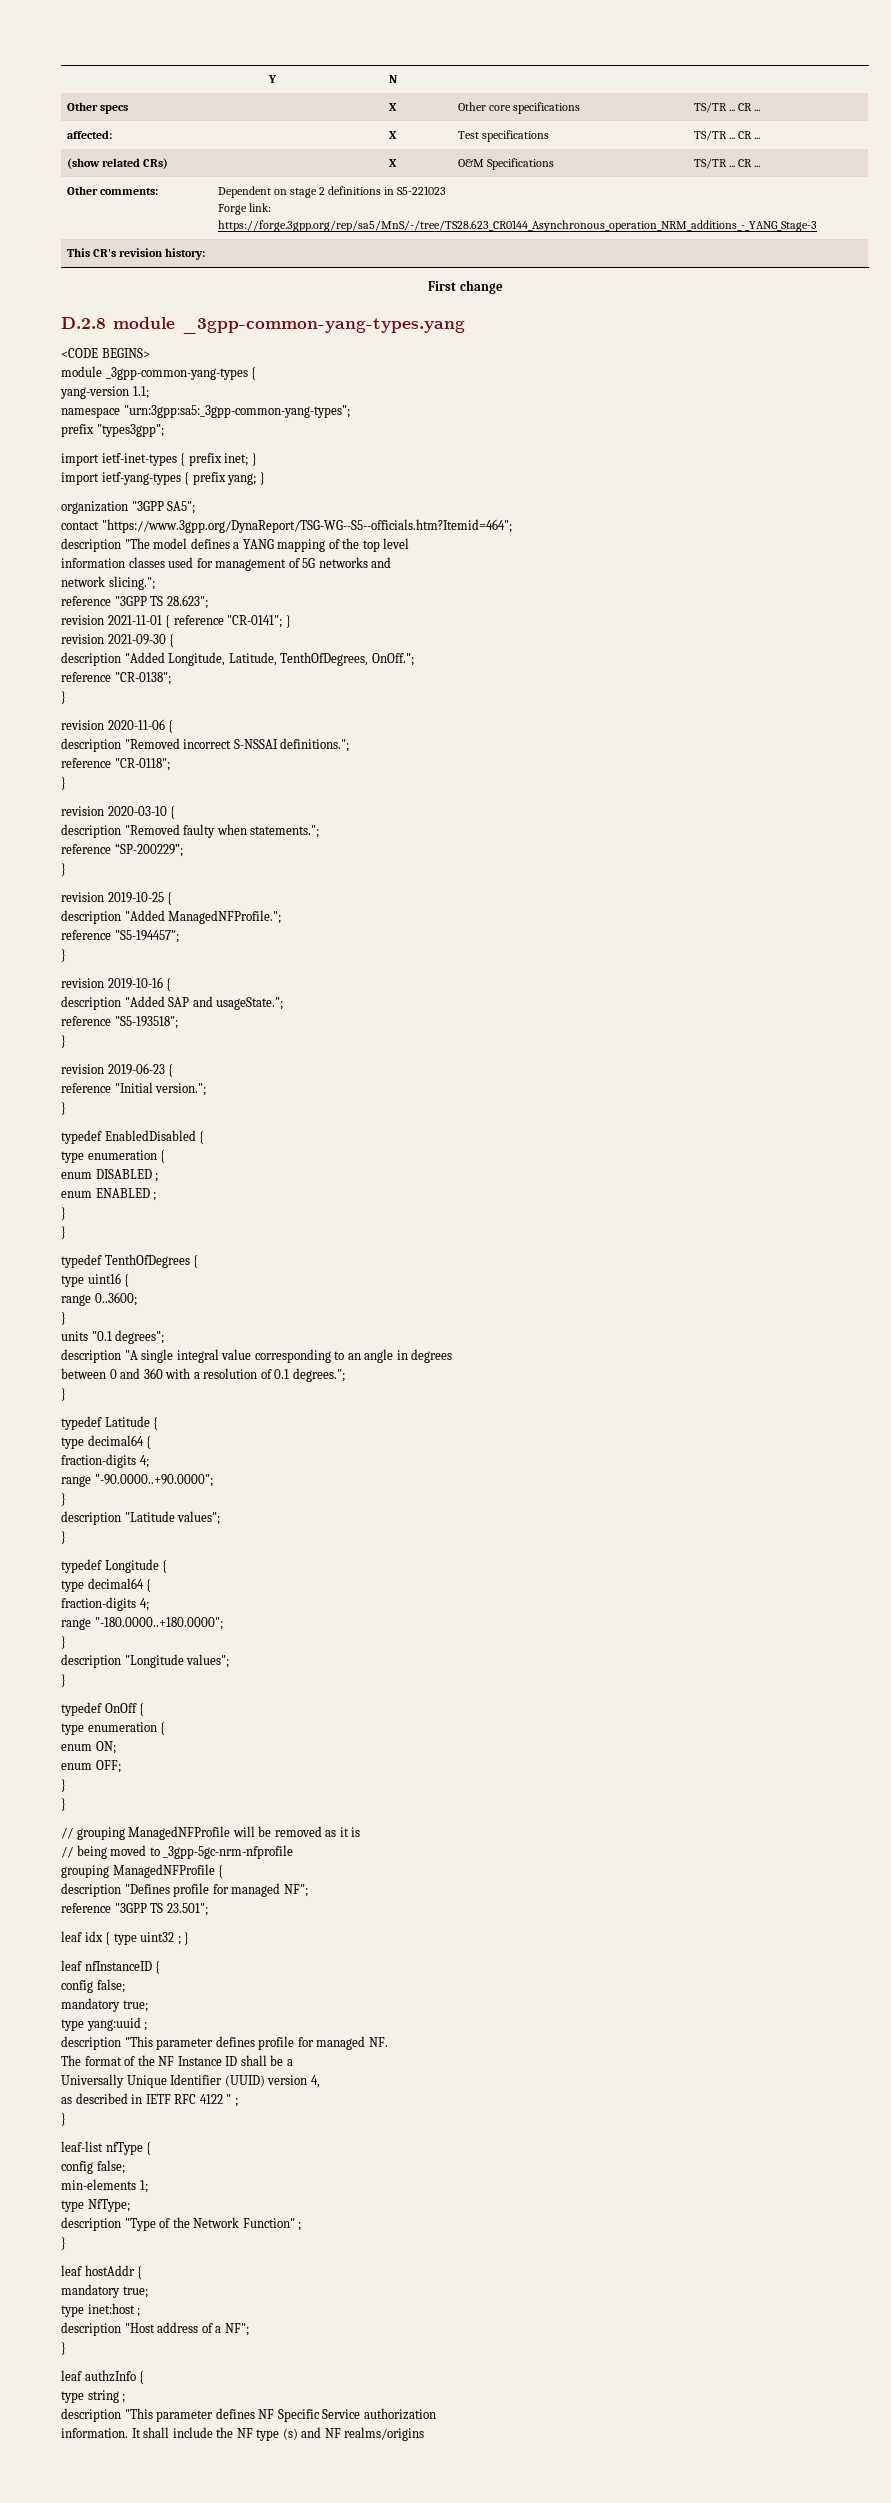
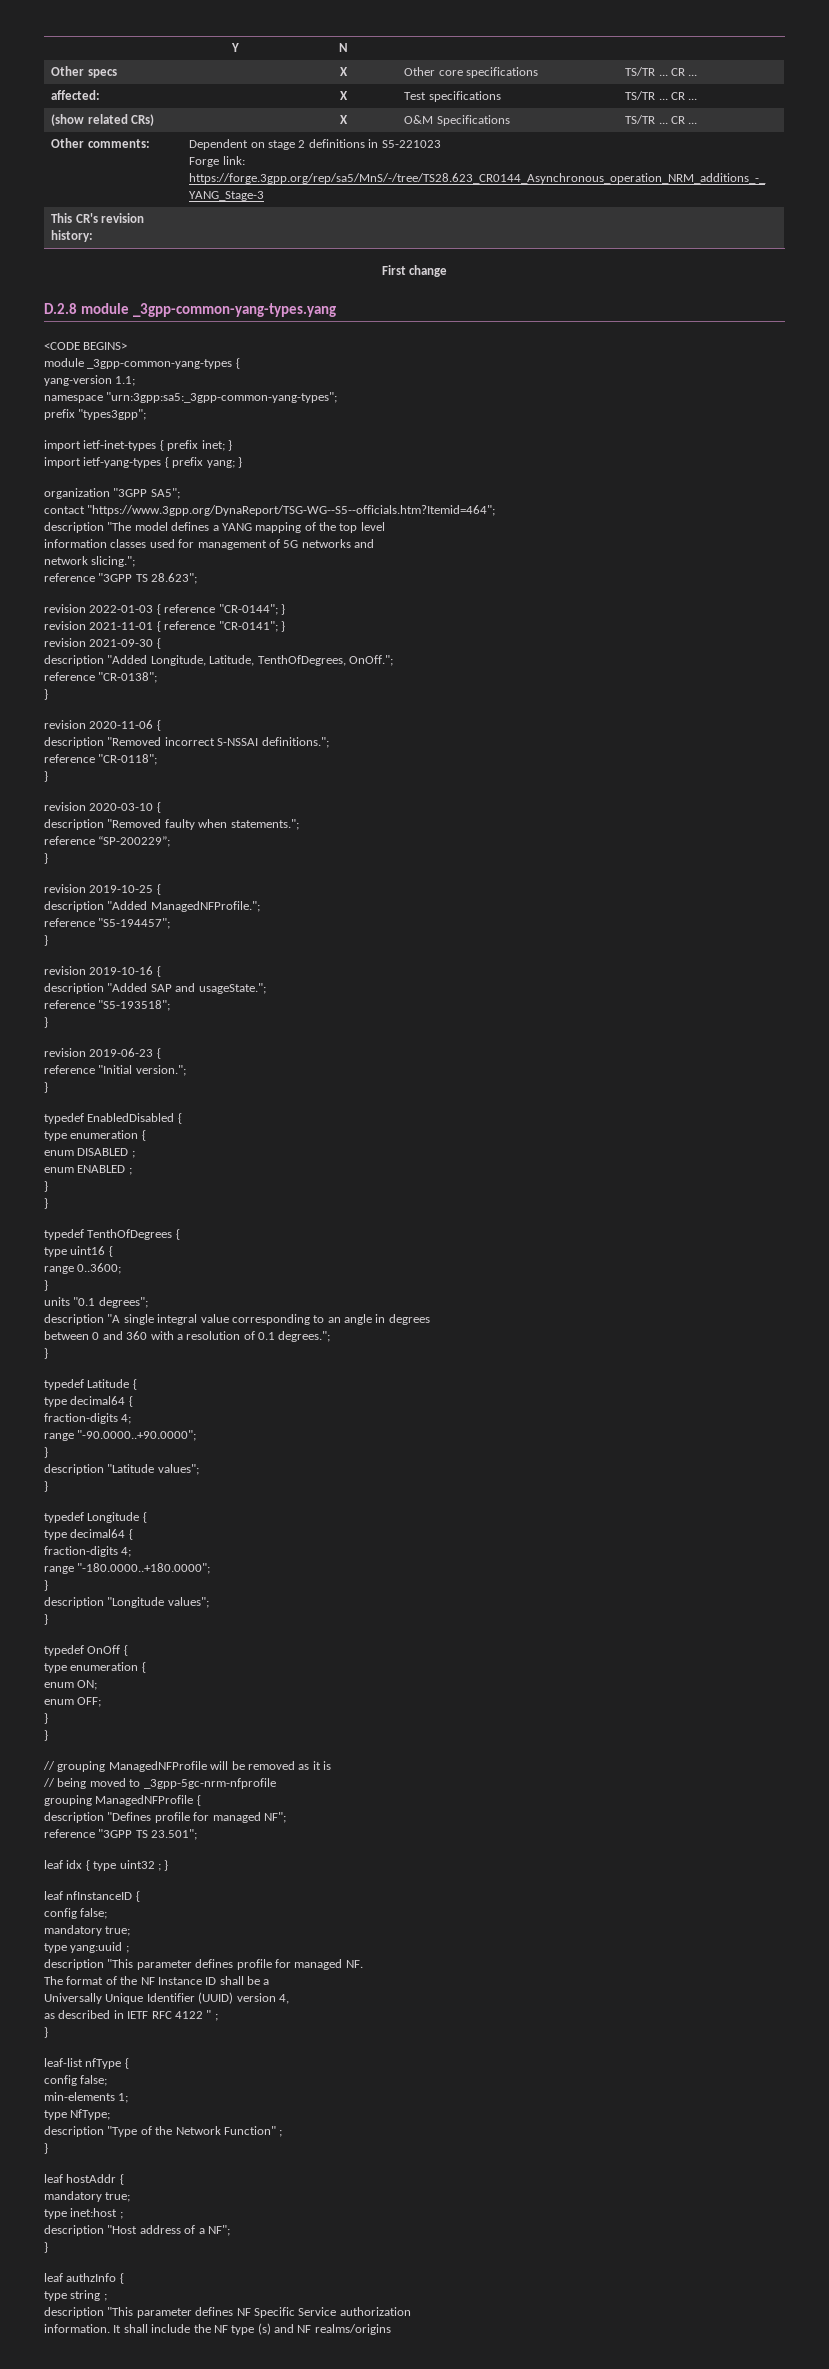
+ revision 2022-01-03 { reference "CR-0144"; }

